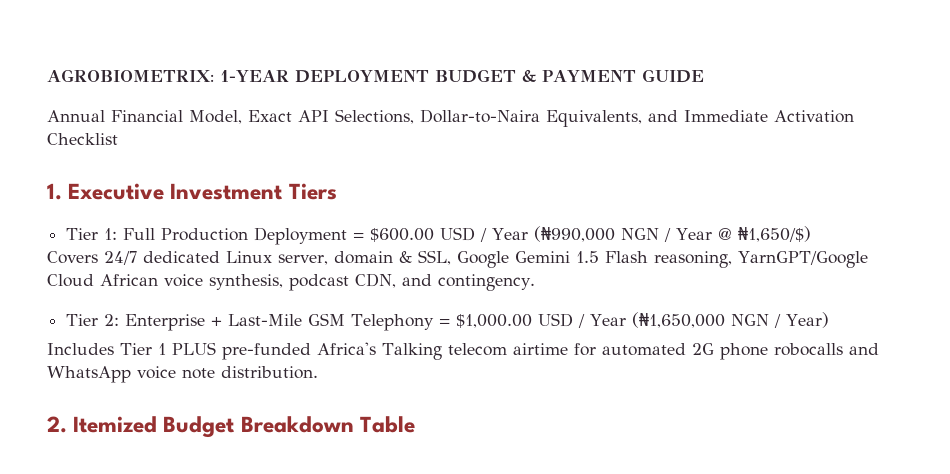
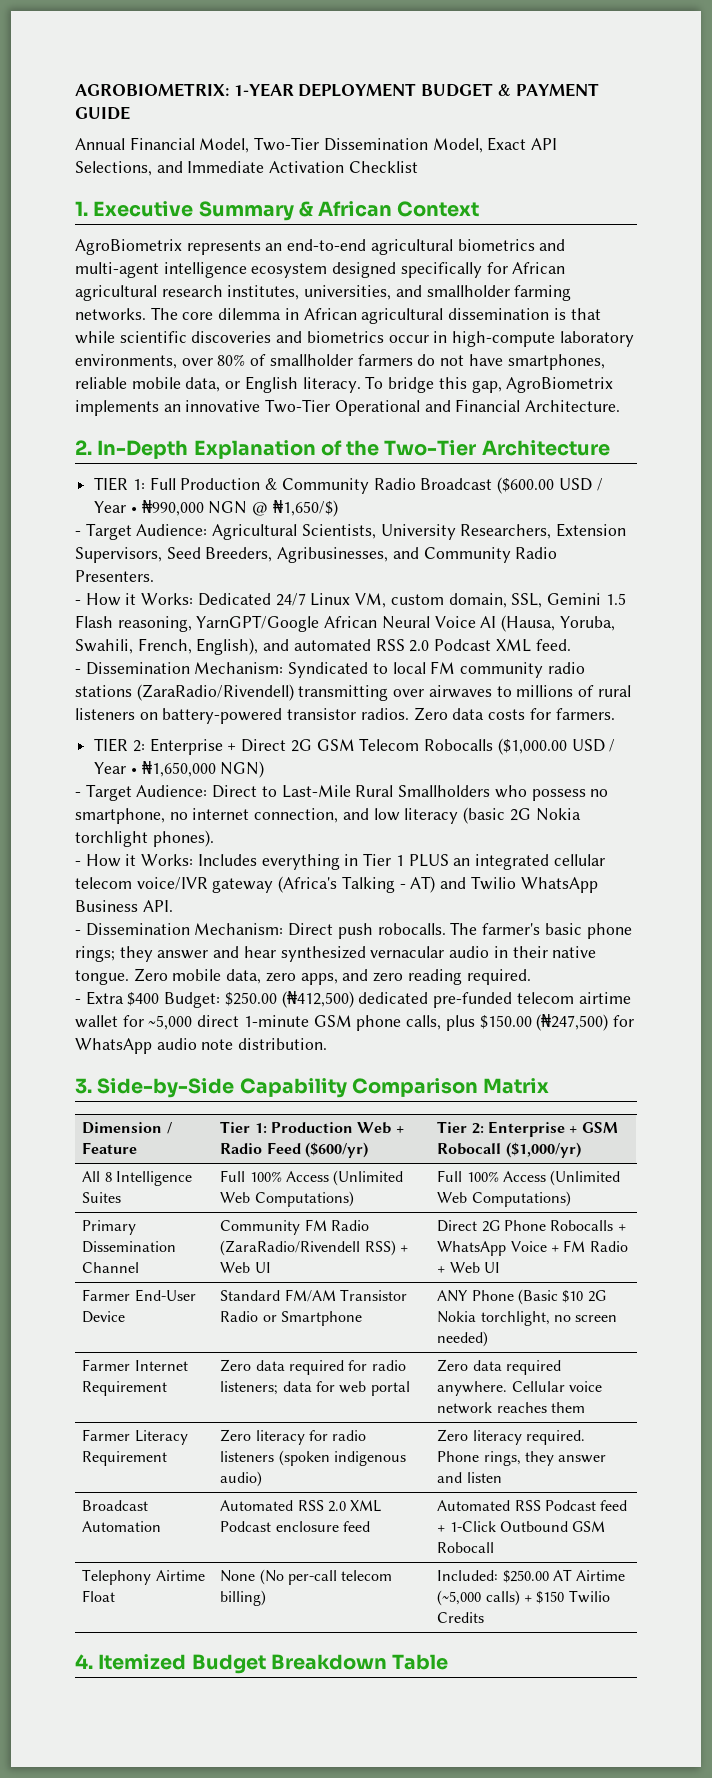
- Annual Financial Model, Exact API Selections, Dollar-to-Naira Equivalents, and Immediate Activation Checklist
+ Annual Financial Model, Two-Tier Dissemination Model, Exact API Selections, and Immediate Activation Checklist
- 1. Executive Investment Tiers
- Tier 1: Full Production Deployment = $600.00 USD / Year (₦990,000 NGN / Year @ ₦1,650/$)
- Covers 24/7 dedicated Linux server, domain & SSL, Google Gemini 1.5 Flash reasoning, YarnGPT/Google Cloud African voice synthesis, podcast CDN, and contingency.
- Tier 2: Enterprise + Last-Mile GSM Telephony = $1,000.00 USD / Year (₦1,650,000 NGN / Year)
- Includes Tier 1 PLUS pre-funded Africa's Talking telecom airtime for automated 2G phone robocalls and WhatsApp voice note distribution.
- 2. Itemized Budget Breakdown Table
+ 1. Executive Summary & African Context
+ AgroBiometrix represents an end-to-end agricultural biometrics and multi-agent intelligence ecosystem designed specifically for African agricultural research institutes, universities, and smallholder farming networks. The core dilemma in African agricultural dissemination is that while scientific discoveries and biometrics occur in high-compute laboratory environments, over 80% of smallholder farmers do not have smartphones, reliable mobile data, or English literacy. To bridge this gap, AgroBiometrix implements an innovative Two-Tier Operational and Financial Architecture.
+ 2. In-Depth Explanation of the Two-Tier Architecture
+ TIER 1: Full Production & Community Radio Broadcast ($600.00 USD / Year • ₦990,000 NGN @ ₦1,650/$)
+ - Target Audience: Agricultural Scientists, University Researchers, Extension Supervisors, Seed Breeders, Agribusinesses, and Community Radio Presenters.
+ - How it Works: Dedicated 24/7 Linux VM, custom domain, SSL, Gemini 1.5 Flash reasoning, YarnGPT/Google African Neural Voice AI (Hausa, Yoruba, Swahili, French, English), and automated RSS 2.0 Podcast XML feed.
+ - Dissemination Mechanism: Syndicated to local FM community radio stations (ZaraRadio/Rivendell) transmitting over airwaves to millions of rural listeners on battery-powered transistor radios. Zero data costs for farmers.
+ TIER 2: Enterprise + Direct 2G GSM Telecom Robocalls ($1,000.00 USD / Year • ₦1,650,000 NGN)
+ - Target Audience: Direct to Last-Mile Rural Smallholders who possess no smartphone, no internet connection, and low literacy (basic 2G Nokia torchlight phones).
+ - How it Works: Includes everything in Tier 1 PLUS an integrated cellular telecom voice/IVR gateway (Africa's Talking - AT) and Twilio WhatsApp Business API.
+ - Dissemination Mechanism: Direct push robocalls. The farmer's basic phone rings; they answer and hear synthesized vernacular audio in their native tongue. Zero mobile data, zero apps, and zero reading required.
+ - Extra $400 Budget: $250.00 (₦412,500) dedicated pre-funded telecom airtime wallet for ~5,000 direct 1-minute GSM phone calls, plus $150.00 (₦247,500) for WhatsApp audio note distribution.
+ 3. Side-by-Side Capability Comparison Matrix
+ Dimension / Feature | Tier 1: Production Web + Radio Feed ($600/yr) | Tier 2: Enterprise + GSM Robocall ($1,000/yr)
+ All 8 Intelligence Suites | Full 100% Access (Unlimited Web Computations) | Full 100% Access (Unlimited Web Computations)
+ Primary Dissemination Channel | Community FM Radio (ZaraRadio/Rivendell RSS) + Web UI | Direct 2G Phone Robocalls + WhatsApp Voice + FM Radio + Web UI
+ Farmer End-User Device | Standard FM/AM Transistor Radio or Smartphone | ANY Phone (Basic $10 2G Nokia torchlight, no screen needed)
+ Farmer Internet Requirement | Zero data required for radio listeners; data for web portal | Zero data required anywhere. Cellular voice network reaches them
+ Farmer Literacy Requirement | Zero literacy for radio listeners (spoken indigenous audio) | Zero literacy required. Phone rings, they answer and listen
+ Broadcast Automation | Automated RSS 2.0 XML Podcast enclosure feed | Automated RSS Podcast feed + 1-Click Outbound GSM Robocall
+ Telephony Airtime Float | None (No per-call telecom billing) | Included: $250.00 AT Airtime (~5,000 calls) + $150 Twilio Credits
+ 4. Itemized Budget Breakdown Table

